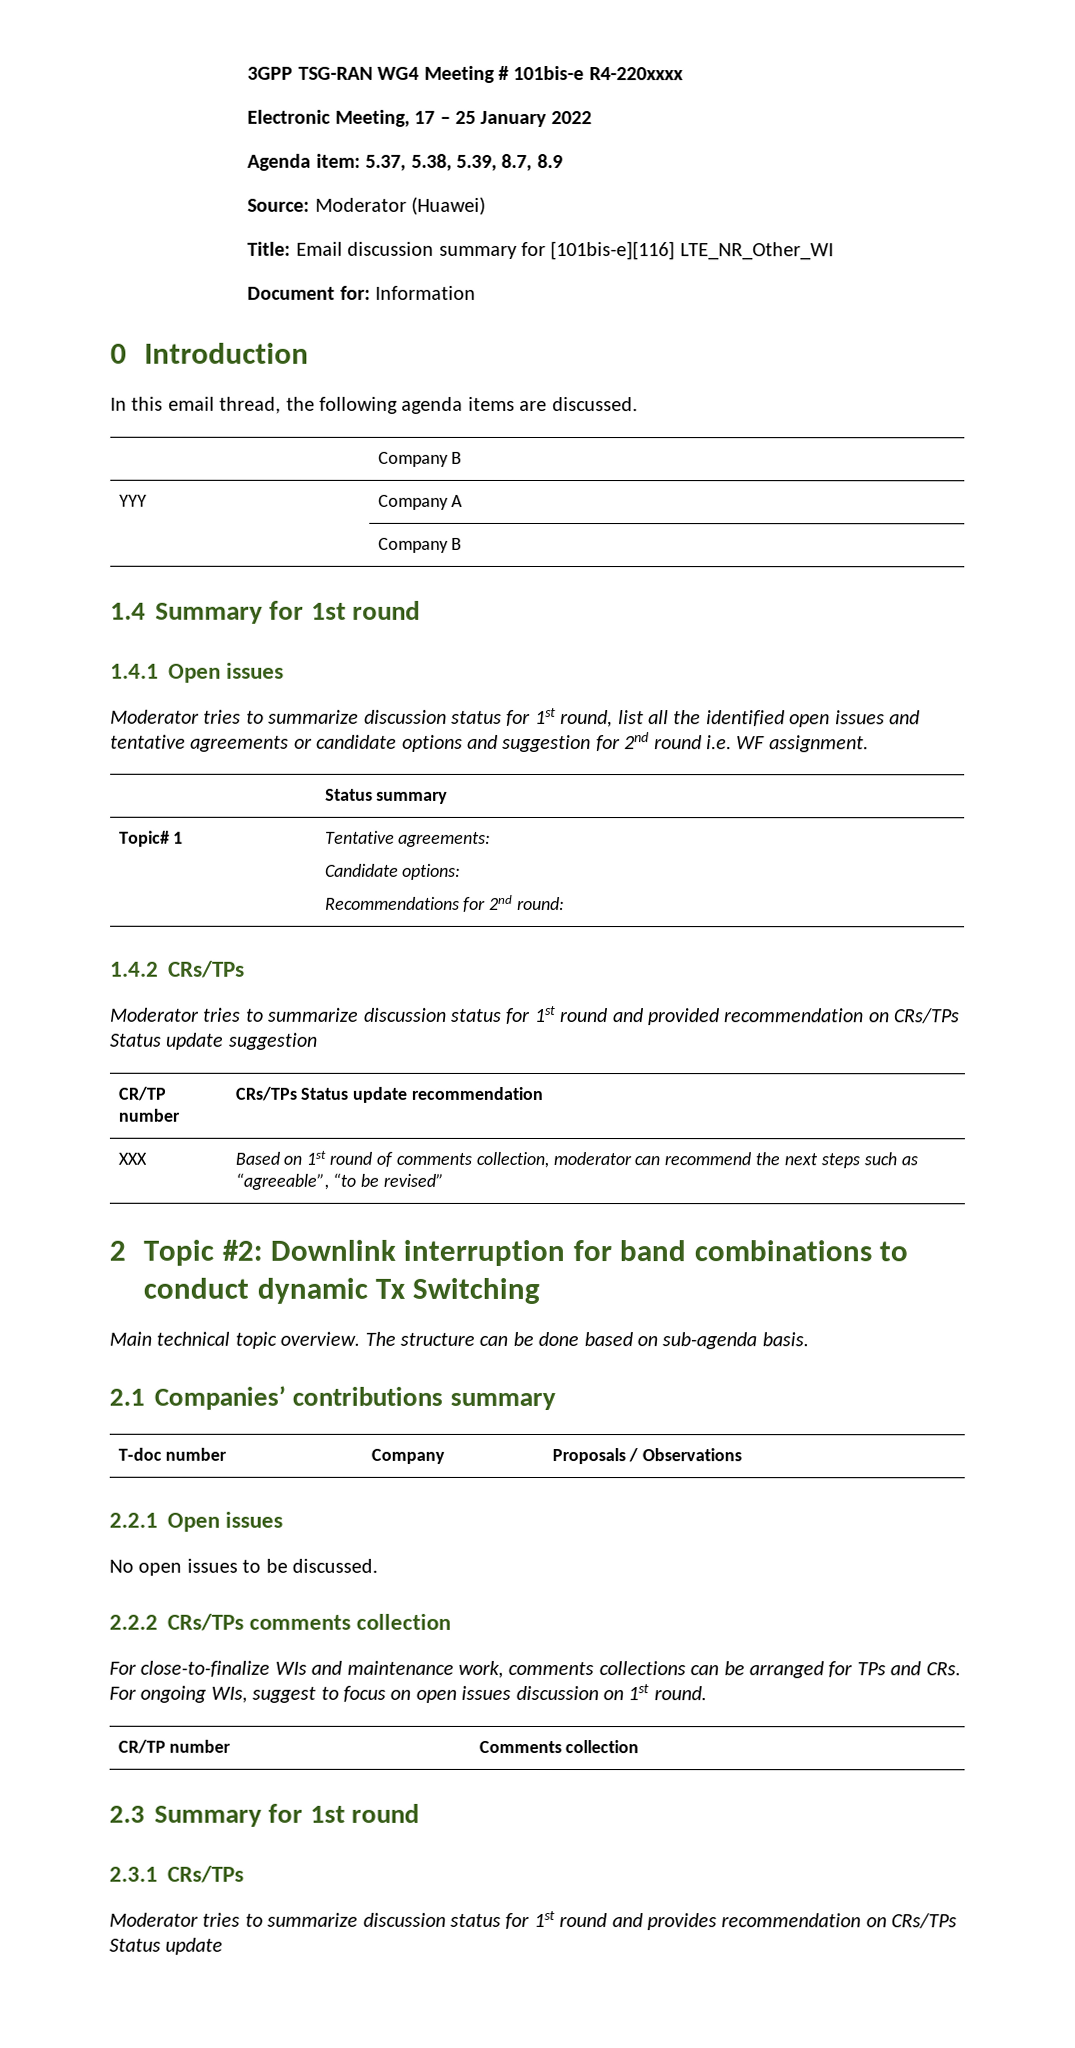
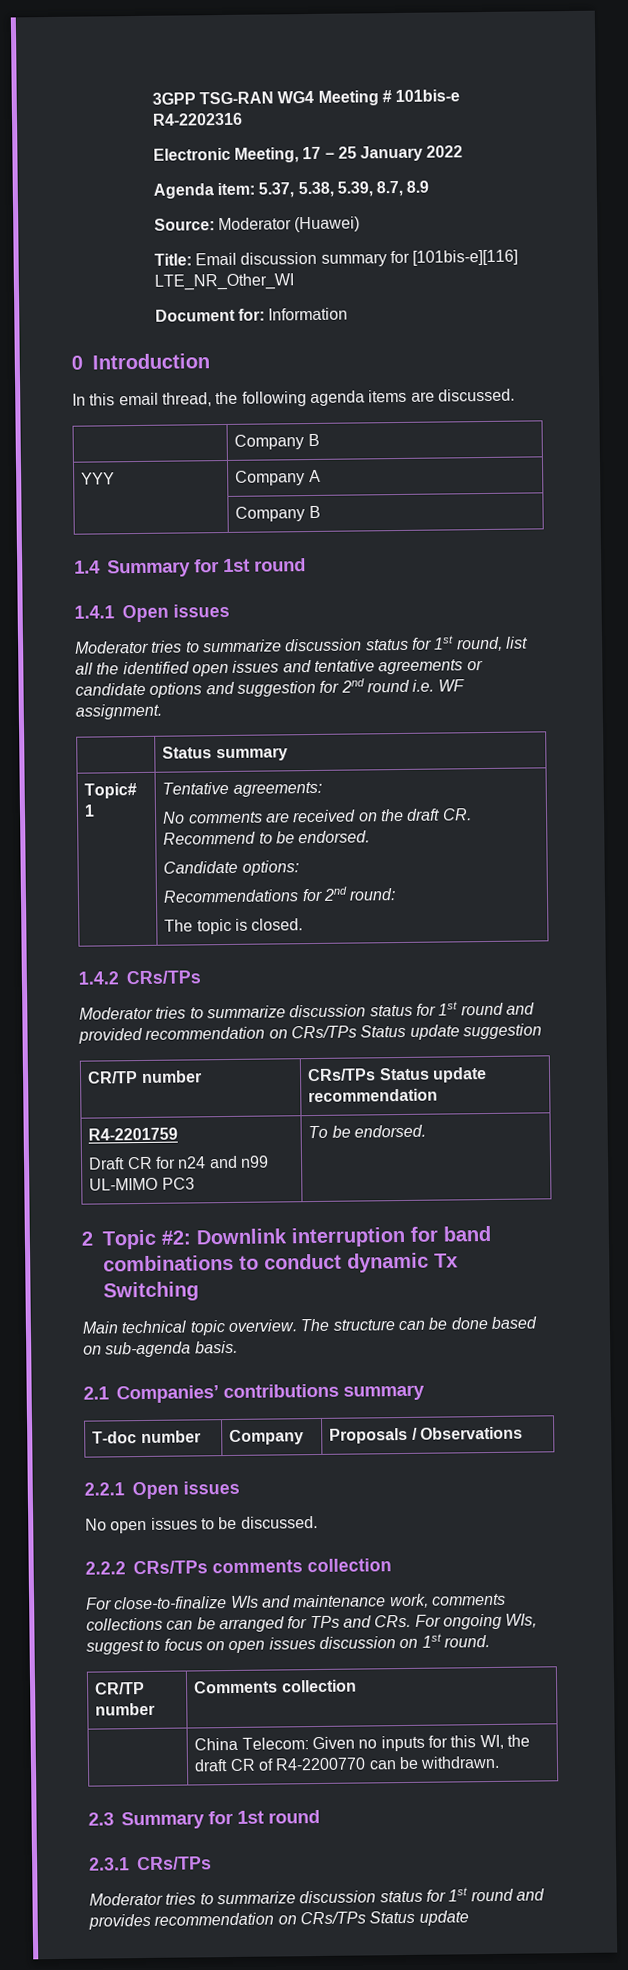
- 3GPP TSG-RAN WG4 Meeting # 101bis-e R4-220xxxx
+ 3GPP TSG-RAN WG4 Meeting # 101bis-e R4-2202316
  Topic# 1 | Tentative agreements:
+ No comments are received on the draft CR. Recommend to be endorsed.
  Candidate options:
  Recommendations for 2nd round:
+ The topic is closed.
- XXX | Based on 1st round of comments collection, moderator can recommend the next steps such as “agreeable”, “to be revised”
+ R4-2201759
+ Draft CR for n24 and n99 UL-MIMO PC3 | To be endorsed.
+ | China Telecom: Given no inputs for this WI, the draft CR of R4-2200770 can be withdrawn.

